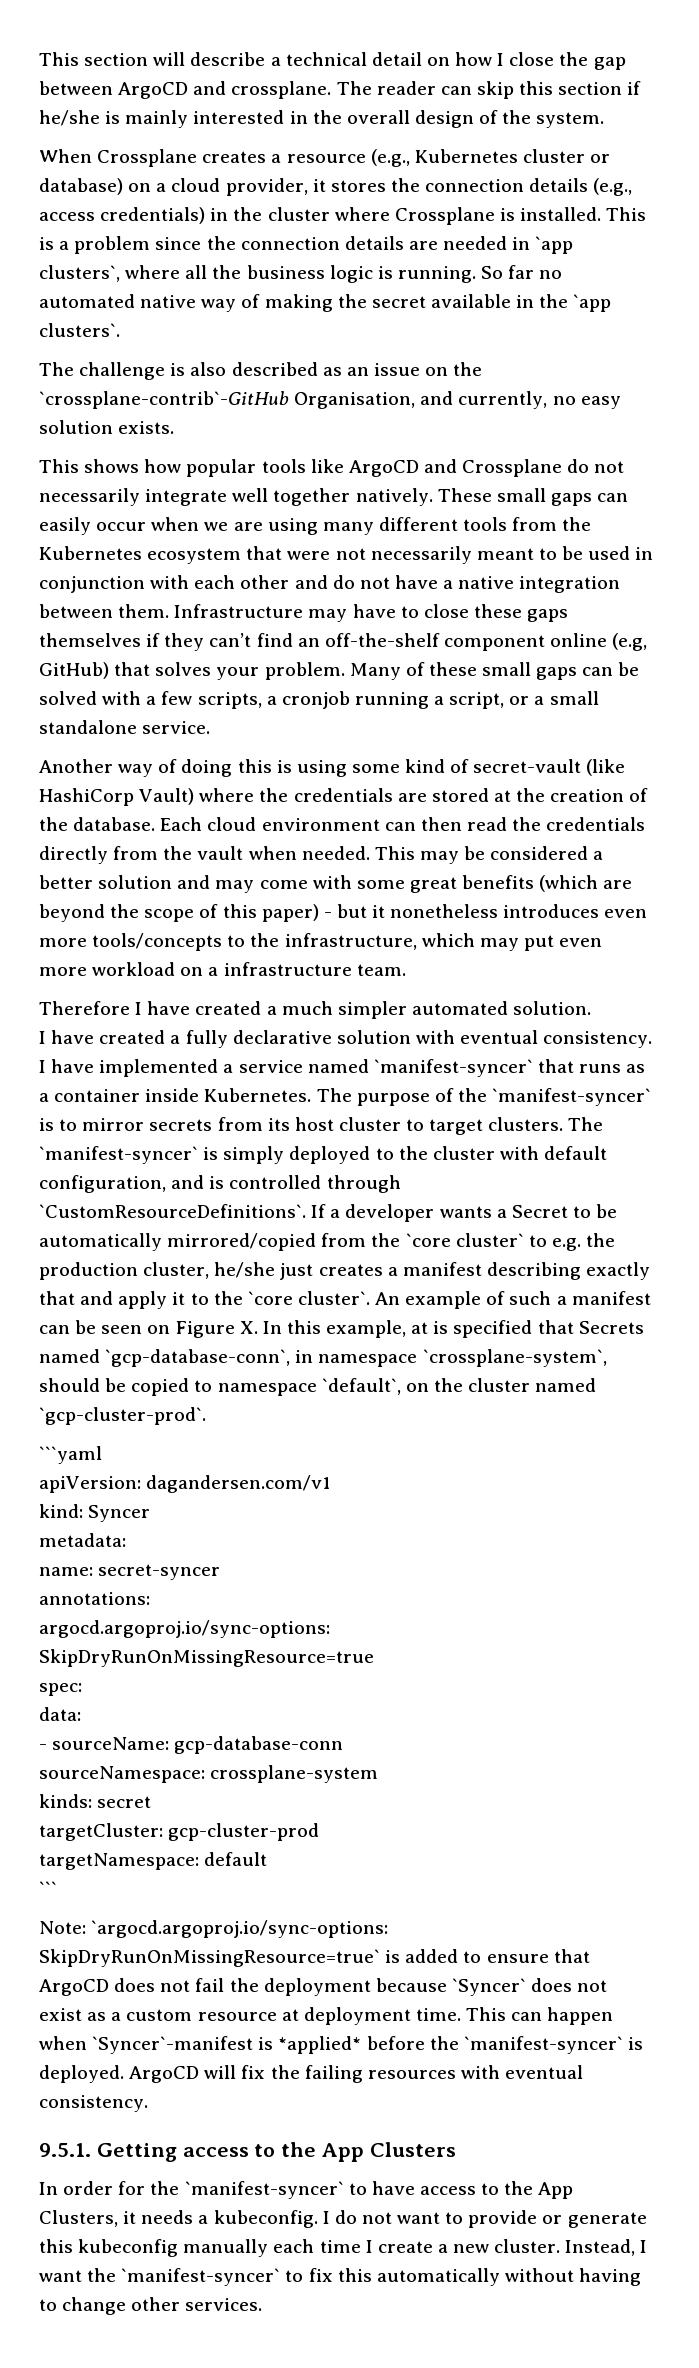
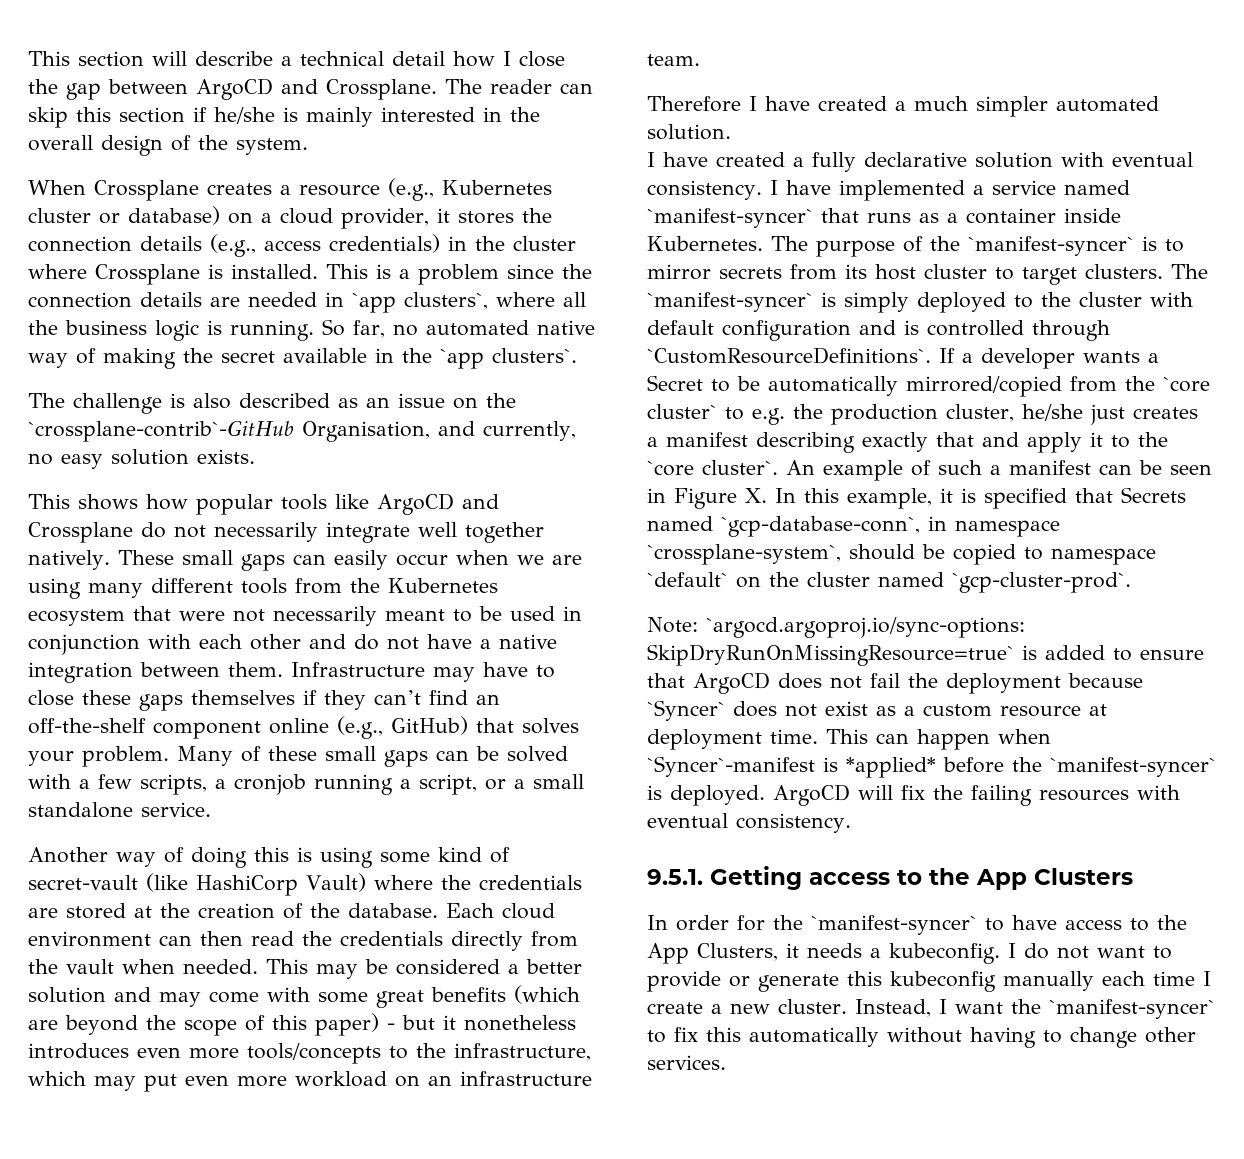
- This section will describe a technical detail on how I close the gap between ArgoCD and crossplane.
+ This section will describe a technical detail how I close the gap between ArgoCD and Crossplane.
- So far no automated native way of making the secret available in the `app clusters`.
+ So far, no automated native way of making the secret available in the `app clusters`.
- Infrastructure may have to close these gaps themselves if they can’t find an off-the-shelf component online (e.g, GitHub) that solves your problem.
+ Infrastructure may have to close these gaps themselves if they can’t find an off-the-shelf component online (e.g., GitHub) that solves your problem.
- This may be considered a better solution and may come with some great benefits (which are beyond the scope of this paper) - but it nonetheless introduces even more tools/concepts to the infrastructure, which may put even more workload on a infrastructure team.
+ This may be considered a better solution and may come with some great benefits (which are beyond the scope of this paper) - but it nonetheless introduces even more tools/concepts to the infrastructure, which may put even more workload on an infrastructure team.
- The `manifest-syncer` is simply deployed to the cluster with default configuration, and is controlled through `CustomResourceDefinitions`.
+ The `manifest-syncer` is simply deployed to the cluster with default configuration and is controlled through `CustomResourceDefinitions`.
- An example of such a manifest can be seen on Figure X. In this example, at is specified that Secrets named `gcp-database-conn`, in namespace `crossplane-system`, should be copied to namespace `default`, on the cluster named `gcp-cluster-prod`.
+ An example of such a manifest can be seen in Figure X. In this example, it is specified that Secrets named `gcp-database-conn`, in namespace `crossplane-system`, should be copied to namespace `default` on the cluster named `gcp-cluster-prod`.
- ```yaml
- apiVersion: dagandersen.com/v1
- kind: Syncer
- metadata:
- name: secret-syncer
- annotations:
- argocd.argoproj.io/sync-options: SkipDryRunOnMissingResource=true
- spec:
- data:
- - sourceName: gcp-database-conn
- sourceNamespace: crossplane-system
- kinds: secret
- targetCluster: gcp-cluster-prod
- targetNamespace: default
- ```

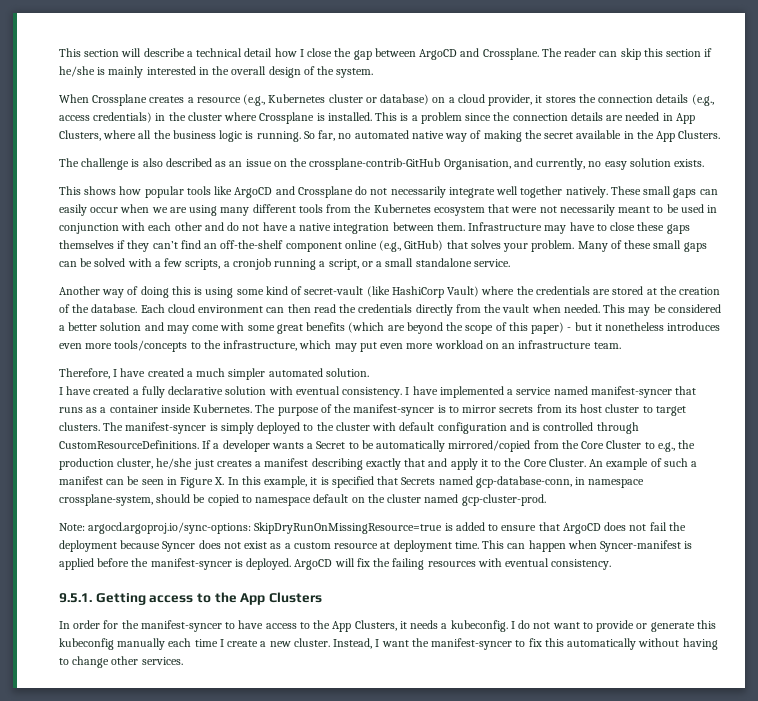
- This is a problem since the connection details are needed in `app clusters`, where all the business logic is running.
+ This is a problem since the connection details are needed in App Clusters, where all the business logic is running.
- So far, no automated native way of making the secret available in the `app clusters`.
+ So far, no automated native way of making the secret available in the App Clusters.
- The challenge is also described as an issue on the `crossplane-contrib`-GitHub Organisation, and currently, no easy solution exists.
+ The challenge is also described as an issue on the crossplane-contrib-GitHub Organisation, and currently, no easy solution exists.
- Therefore I have created a much simpler automated solution.
+ Therefore, I have created a much simpler automated solution.
- I have implemented a service named `manifest-syncer` that runs as a container inside Kubernetes.
+ I have implemented a service named manifest-syncer that runs as a container inside Kubernetes.
- The purpose of the `manifest-syncer` is to mirror secrets from its host cluster to target clusters.
+ The purpose of the manifest-syncer is to mirror secrets from its host cluster to target clusters.
- The `manifest-syncer` is simply deployed to the cluster with default configuration and is controlled through `CustomResourceDefinitions`.
+ The manifest-syncer is simply deployed to the cluster with default configuration and is controlled through CustomResourceDefinitions.
- If a developer wants a Secret to be automatically mirrored/copied from the `core cluster` to e.g. the production cluster, he/she just creates a manifest describing exactly that and apply it to the `core cluster`.
+ If a developer wants a Secret to be automatically mirrored/copied from the Core Cluster to e.g., the production cluster, he/she just creates a manifest describing exactly that and apply it to the Core Cluster.
- An example of such a manifest can be seen in Figure X. In this example, it is specified that Secrets named `gcp-database-conn`, in namespace `crossplane-system`, should be copied to namespace `default` on the cluster named `gcp-cluster-prod`.
+ An example of such a manifest can be seen in Figure X. In this example, it is specified that Secrets named gcp-database-conn, in namespace crossplane-system, should be copied to namespace default on the cluster named gcp-cluster-prod.
- Note: `argocd.argoproj.io/sync-options: SkipDryRunOnMissingResource=true` is added to ensure that ArgoCD does not fail the deployment because `Syncer` does not exist as a custom resource at deployment time.
+ Note: argocd.argoproj.io/sync-options: SkipDryRunOnMissingResource=true is added to ensure that ArgoCD does not fail the deployment because Syncer does not exist as a custom resource at deployment time.
- This can happen when `Syncer`-manifest is *applied* before the `manifest-syncer` is deployed.
+ This can happen when Syncer-manifest is applied before the manifest-syncer is deployed.
- In order for the `manifest-syncer` to have access to the App Clusters, it needs a kubeconfig.
+ In order for the manifest-syncer to have access to the App Clusters, it needs a kubeconfig.
- Instead, I want the `manifest-syncer` to fix this automatically without having to change other services.
+ Instead, I want the manifest-syncer to fix this automatically without having to change other services.

